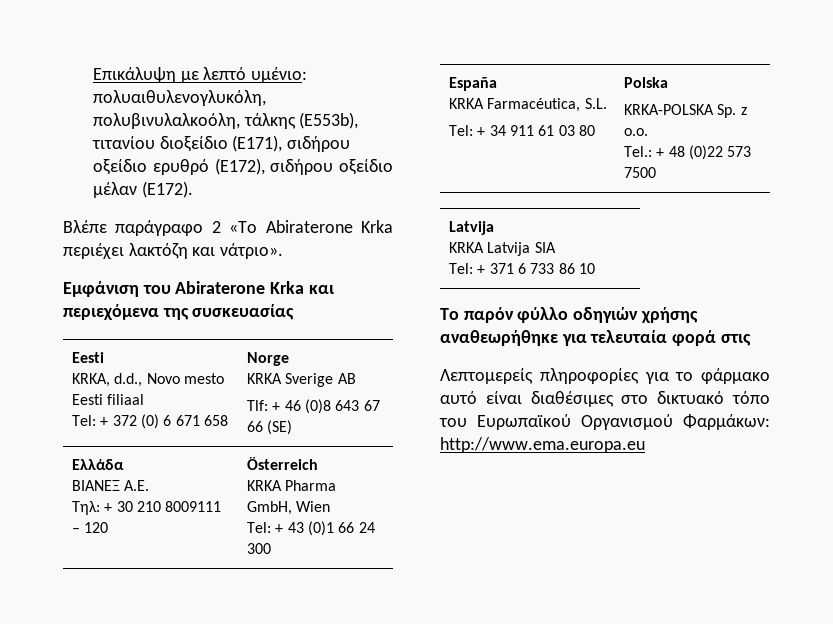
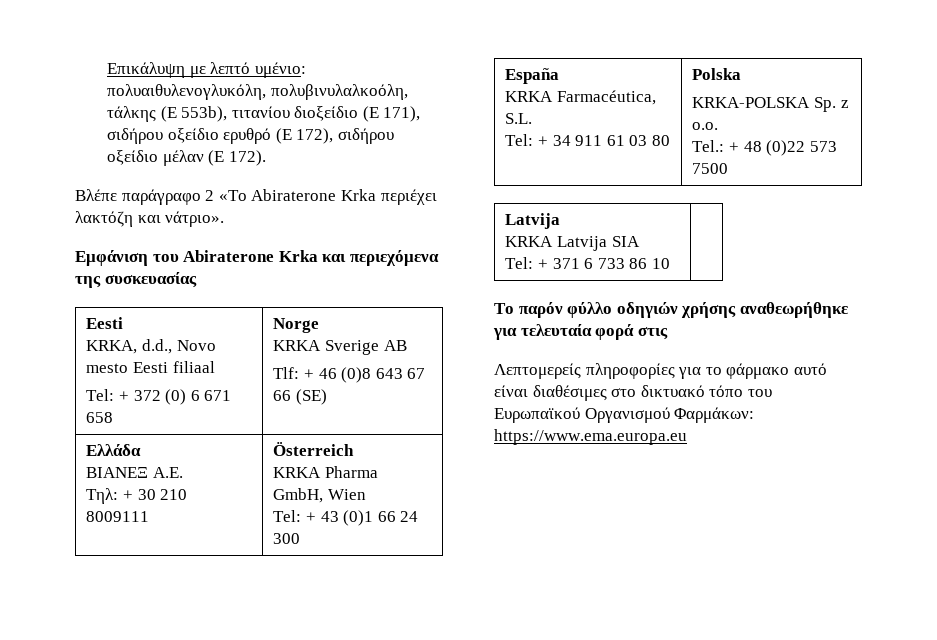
- Επικάλυψη με λεπτό υμένιο: πολυαιθυλενογλυκόλη, πολυβινυλαλκοόλη, τάλκης (E553b), τιτανίου διοξείδιο (E171), σιδήρου οξείδιο ερυθρό (E172), σιδήρου οξείδιο μέλαν (E172).
+ Επικάλυψη με λεπτό υμένιο: πολυαιθυλενογλυκόλη, πολυβινυλαλκοόλη, τάλκης (E 553b), τιτανίου διοξείδιο (E 171), σιδήρου οξείδιο ερυθρό (E 172), σιδήρου οξείδιο μέλαν (E 172).
  Ελλάδα
  ΒΙΑΝΕΞ Α.Ε.
- Τηλ: + 30 210 8009111 – 120 | Österreich
+ Τηλ: + 30 210 8009111 | Österreich
- Λεπτομερείς πληροφορίες για το φάρμακο αυτό είναι διαθέσιμες στο δικτυακό τόπο του Ευρωπαϊκού Οργανισμού Φαρμάκων: http://www.ema.europa.eu
+ Λεπτομερείς πληροφορίες για το φάρμακο αυτό είναι διαθέσιμες στο δικτυακό τόπο του Ευρωπαϊκού Οργανισμού Φαρμάκων: https://www.ema.europa.eu

